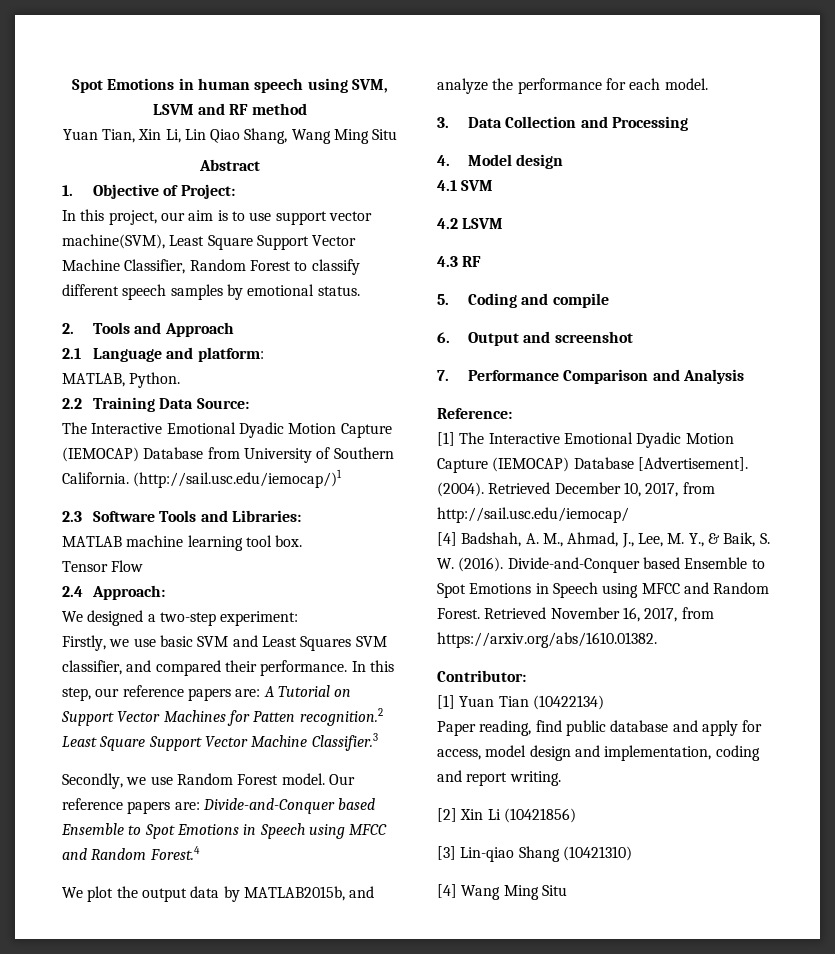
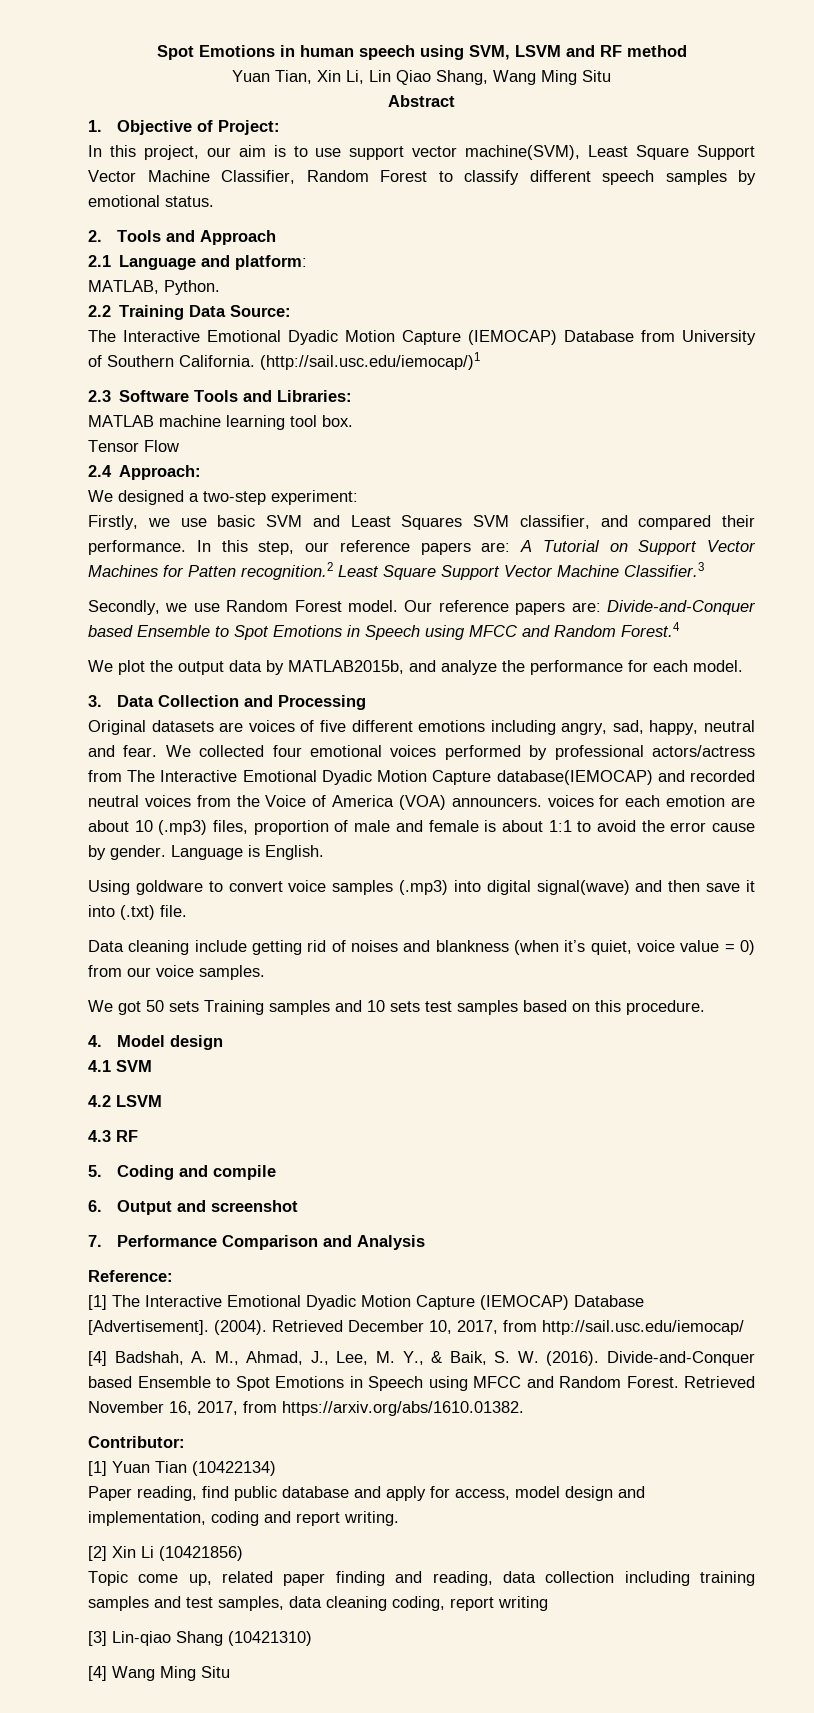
+ Original datasets are voices of five different emotions including angry, sad, happy, neutral and fear. We collected four emotional voices performed by professional actors/actress from The Interactive Emotional Dyadic Motion Capture database(IEMOCAP) and recorded neutral voices from the Voice of America (VOA) announcers. voices for each emotion are about 10 (.mp3) files, proportion of male and female is about 1:1 to avoid the error cause by gender. Language is English.
+ Using goldware to convert voice samples (.mp3) into digital signal(wave) and then save it into (.txt) file.
+ Data cleaning include getting rid of noises and blankness (when it’s quiet, voice value = 0) from our voice samples.
+ We got 50 sets Training samples and 10 sets test samples based on this procedure.
+ Topic come up, related paper finding and reading, data collection including training samples and test samples, data cleaning coding, report writing

